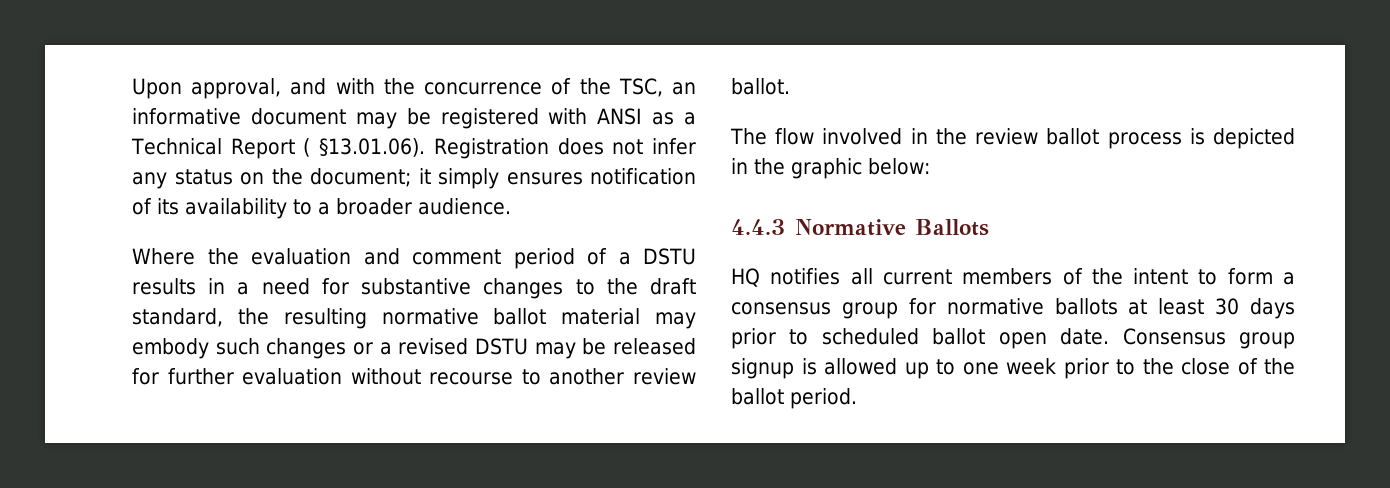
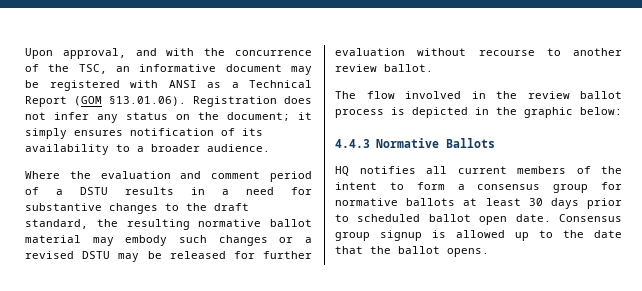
- Upon approval, and with the concurrence of the TSC, an informative document may be registered with ANSI as a Technical Report ( §13.01.06). Registration does not infer any status on the document; it simply ensures notification of its availability to a broader audience.
+ Upon approval, and with the concurrence of the TSC, an informative document may be registered with ANSI as a Technical Report (GOM §13.01.06). Registration does not infer any status on the document; it simply ensures notification of its availability to a broader audience.
- Consensus group signup is allowed up to one week prior to the close of the ballot period.
+ Consensus group signup is allowed up to the date that the ballot opens.

